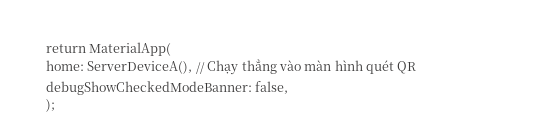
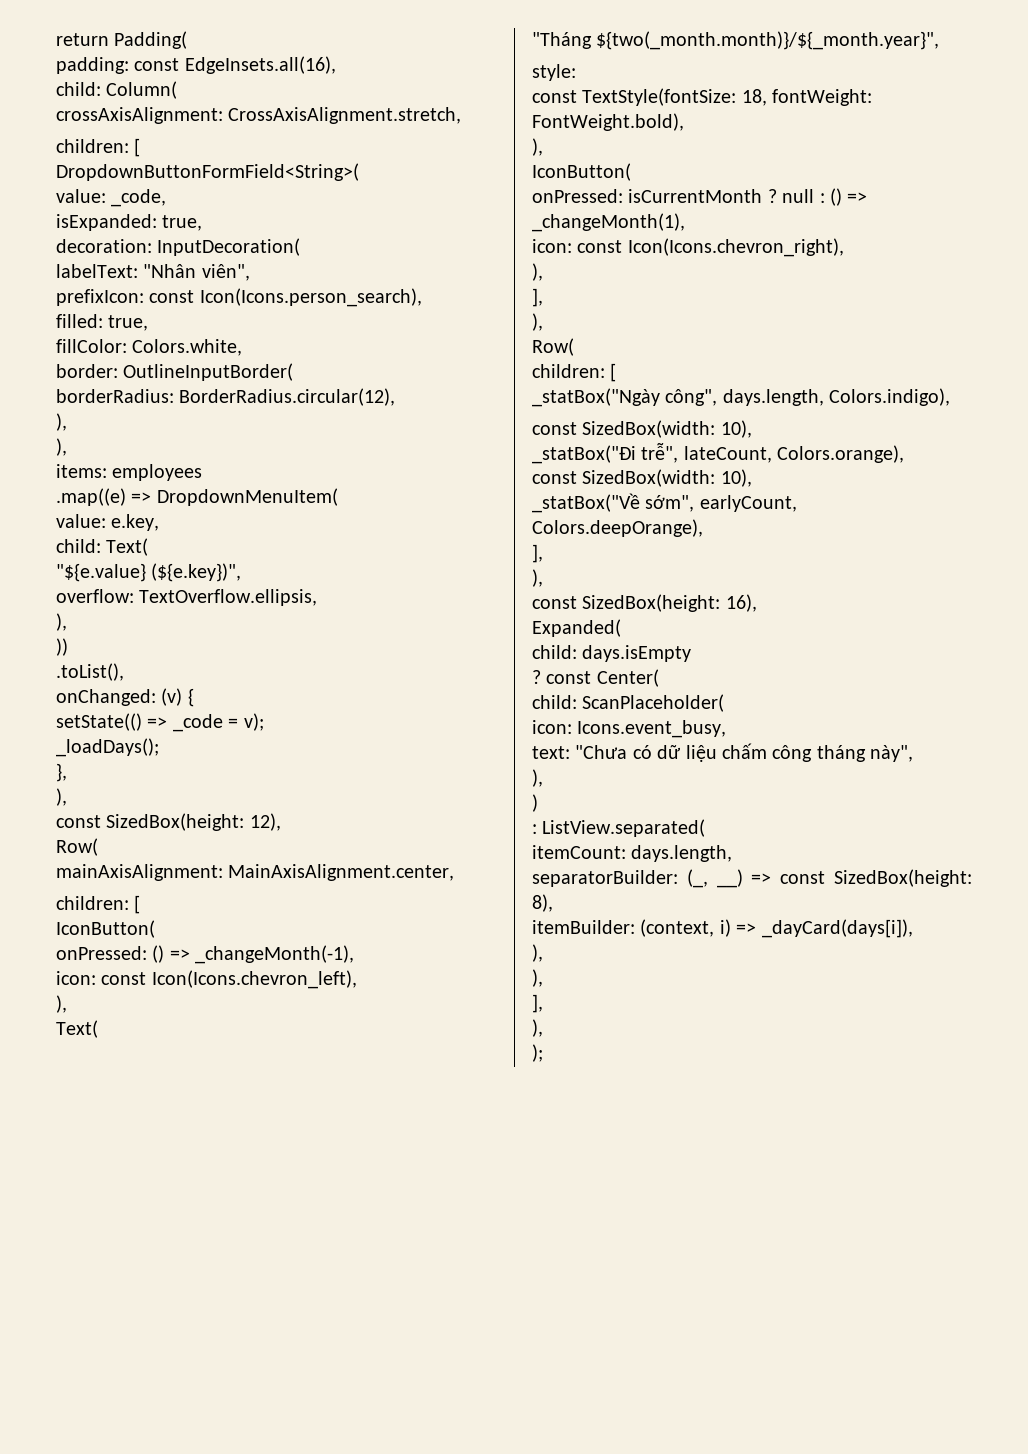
- return MaterialApp(
- home: ServerDeviceA(), // Chạy thẳng vào màn hình quét QR
- debugShowCheckedModeBanner: false,
+ return Padding(
+ padding: const EdgeInsets.all(16),
+ child: Column(
+ crossAxisAlignment: CrossAxisAlignment.stretch,
+ children: [
+ DropdownButtonFormField<String>(
+ value: _code,
+ isExpanded: true,
+ decoration: InputDecoration(
+ labelText: "Nhân viên",
+ prefixIcon: const Icon(Icons.person_search),
+ filled: true,
+ fillColor: Colors.white,
+ border: OutlineInputBorder(
+ borderRadius: BorderRadius.circular(12),
+ ),
+ ),
+ items: employees
+ .map((e) => DropdownMenuItem(
+ value: e.key,
+ child: Text(
+ "${e.value} (${e.key})",
+ overflow: TextOverflow.ellipsis,
+ ),
+ ))
+ .toList(),
+ onChanged: (v) {
+ setState(() => _code = v);
+ _loadDays();
+ },
+ ),
+ const SizedBox(height: 12),
+ Row(
+ mainAxisAlignment: MainAxisAlignment.center,
+ children: [
+ IconButton(
+ onPressed: () => _changeMonth(-1),
+ icon: const Icon(Icons.chevron_left),
+ ),
+ Text(
+ "Tháng ${two(_month.month)}/${_month.year}",
+ style:
+ const TextStyle(fontSize: 18, fontWeight: FontWeight.bold),
+ ),
+ IconButton(
+ onPressed: isCurrentMonth ? null : () => _changeMonth(1),
+ icon: const Icon(Icons.chevron_right),
+ ),
+ ],
+ ),
+ Row(
+ children: [
+ _statBox("Ngày công", days.length, Colors.indigo),
+ const SizedBox(width: 10),
+ _statBox("Đi trễ", lateCount, Colors.orange),
+ const SizedBox(width: 10),
+ _statBox("Về sớm", earlyCount, Colors.deepOrange),
+ ],
+ ),
+ const SizedBox(height: 16),
+ Expanded(
+ child: days.isEmpty
+ ? const Center(
+ child: ScanPlaceholder(
+ icon: Icons.event_busy,
+ text: "Chưa có dữ liệu chấm công tháng này",
+ ),
+ )
+ : ListView.separated(
+ itemCount: days.length,
+ separatorBuilder: (_, __) => const SizedBox(height: 8),
+ itemBuilder: (context, i) => _dayCard(days[i]),
+ ),
+ ),
+ ],
+ ),

